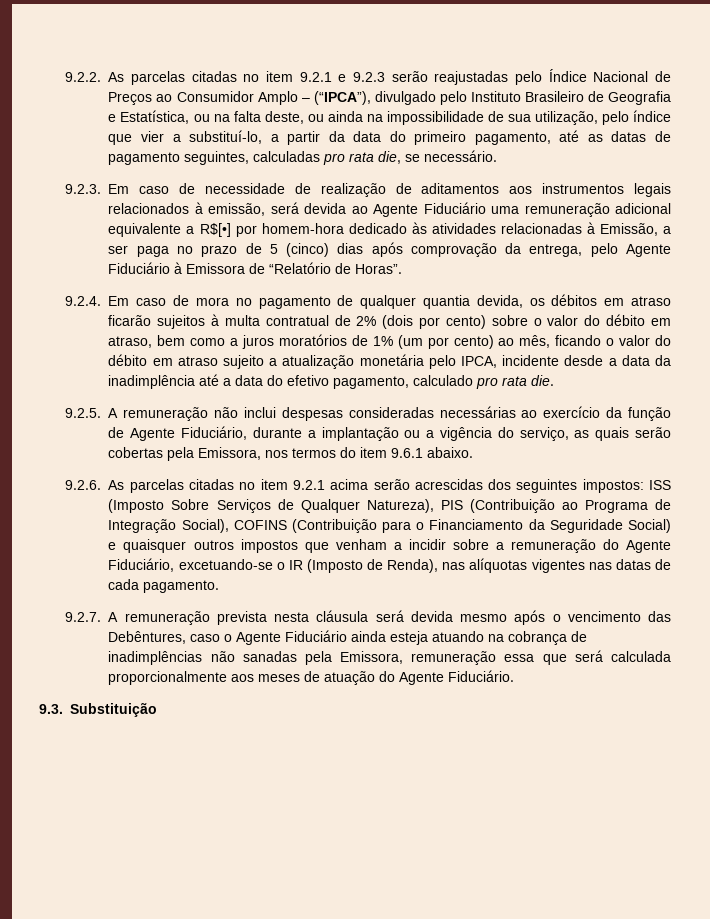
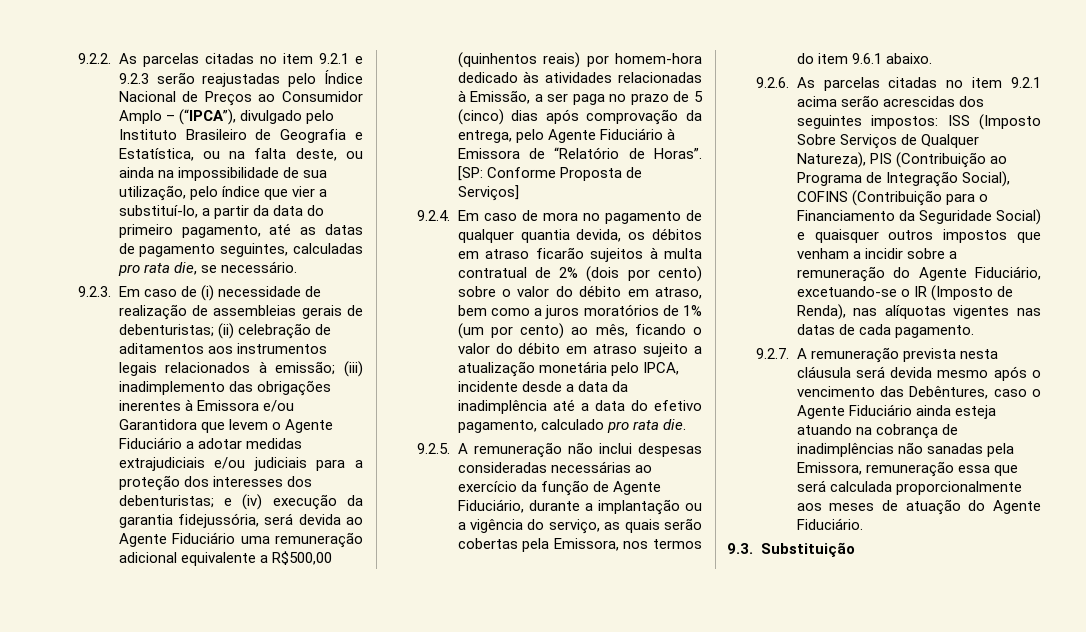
- 9.2.3. Em caso de necessidade de realização de aditamentos aos instrumentos legais relacionados à emissão, será devida ao Agente Fiduciário uma remuneração adicional equivalente a R$[•] por homem-hora dedicado às atividades relacionadas à Emissão, a ser paga no prazo de 5 (cinco) dias após comprovação da entrega, pelo Agente Fiduciário à Emissora de “Relatório de Horas”.
+ 9.2.3. Em caso de (i) necessidade de realização de assembleias gerais de debenturistas; (ii) celebração de aditamentos aos instrumentos legais relacionados à emissão; (iii) inadimplemento das obrigações inerentes à Emissora e/ou Garantidora que levem o Agente Fiduciário a adotar medidas extrajudiciais e/ou judiciais para a proteção dos interesses dos debenturistas; e (iv) execução da garantia fidejussória, será devida ao Agente Fiduciário uma remuneração adicional equivalente a R$500,00 (quinhentos reais) por homem-hora dedicado às atividades relacionadas à Emissão, a ser paga no prazo de 5 (cinco) dias após comprovação da entrega, pelo Agente Fiduciário à Emissora de “Relatório de Horas”. [SP: Conforme Proposta de Serviços]

